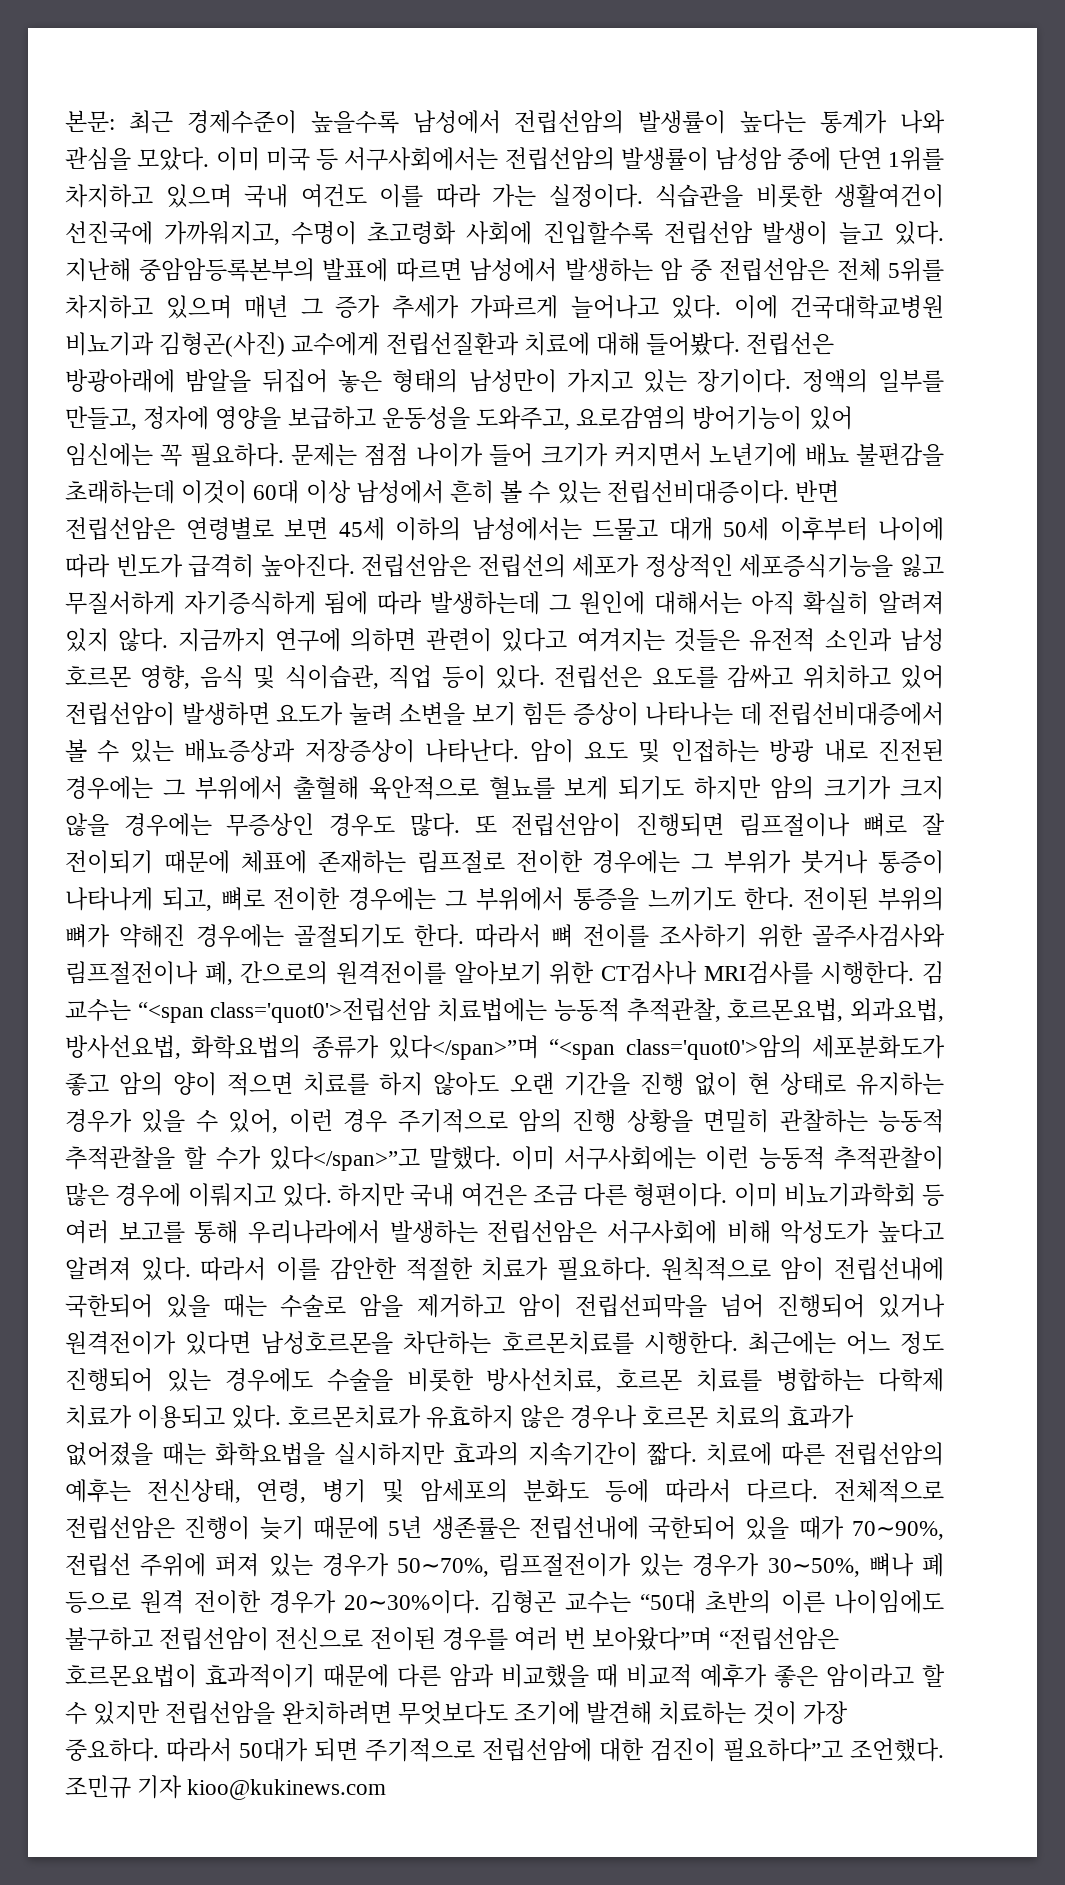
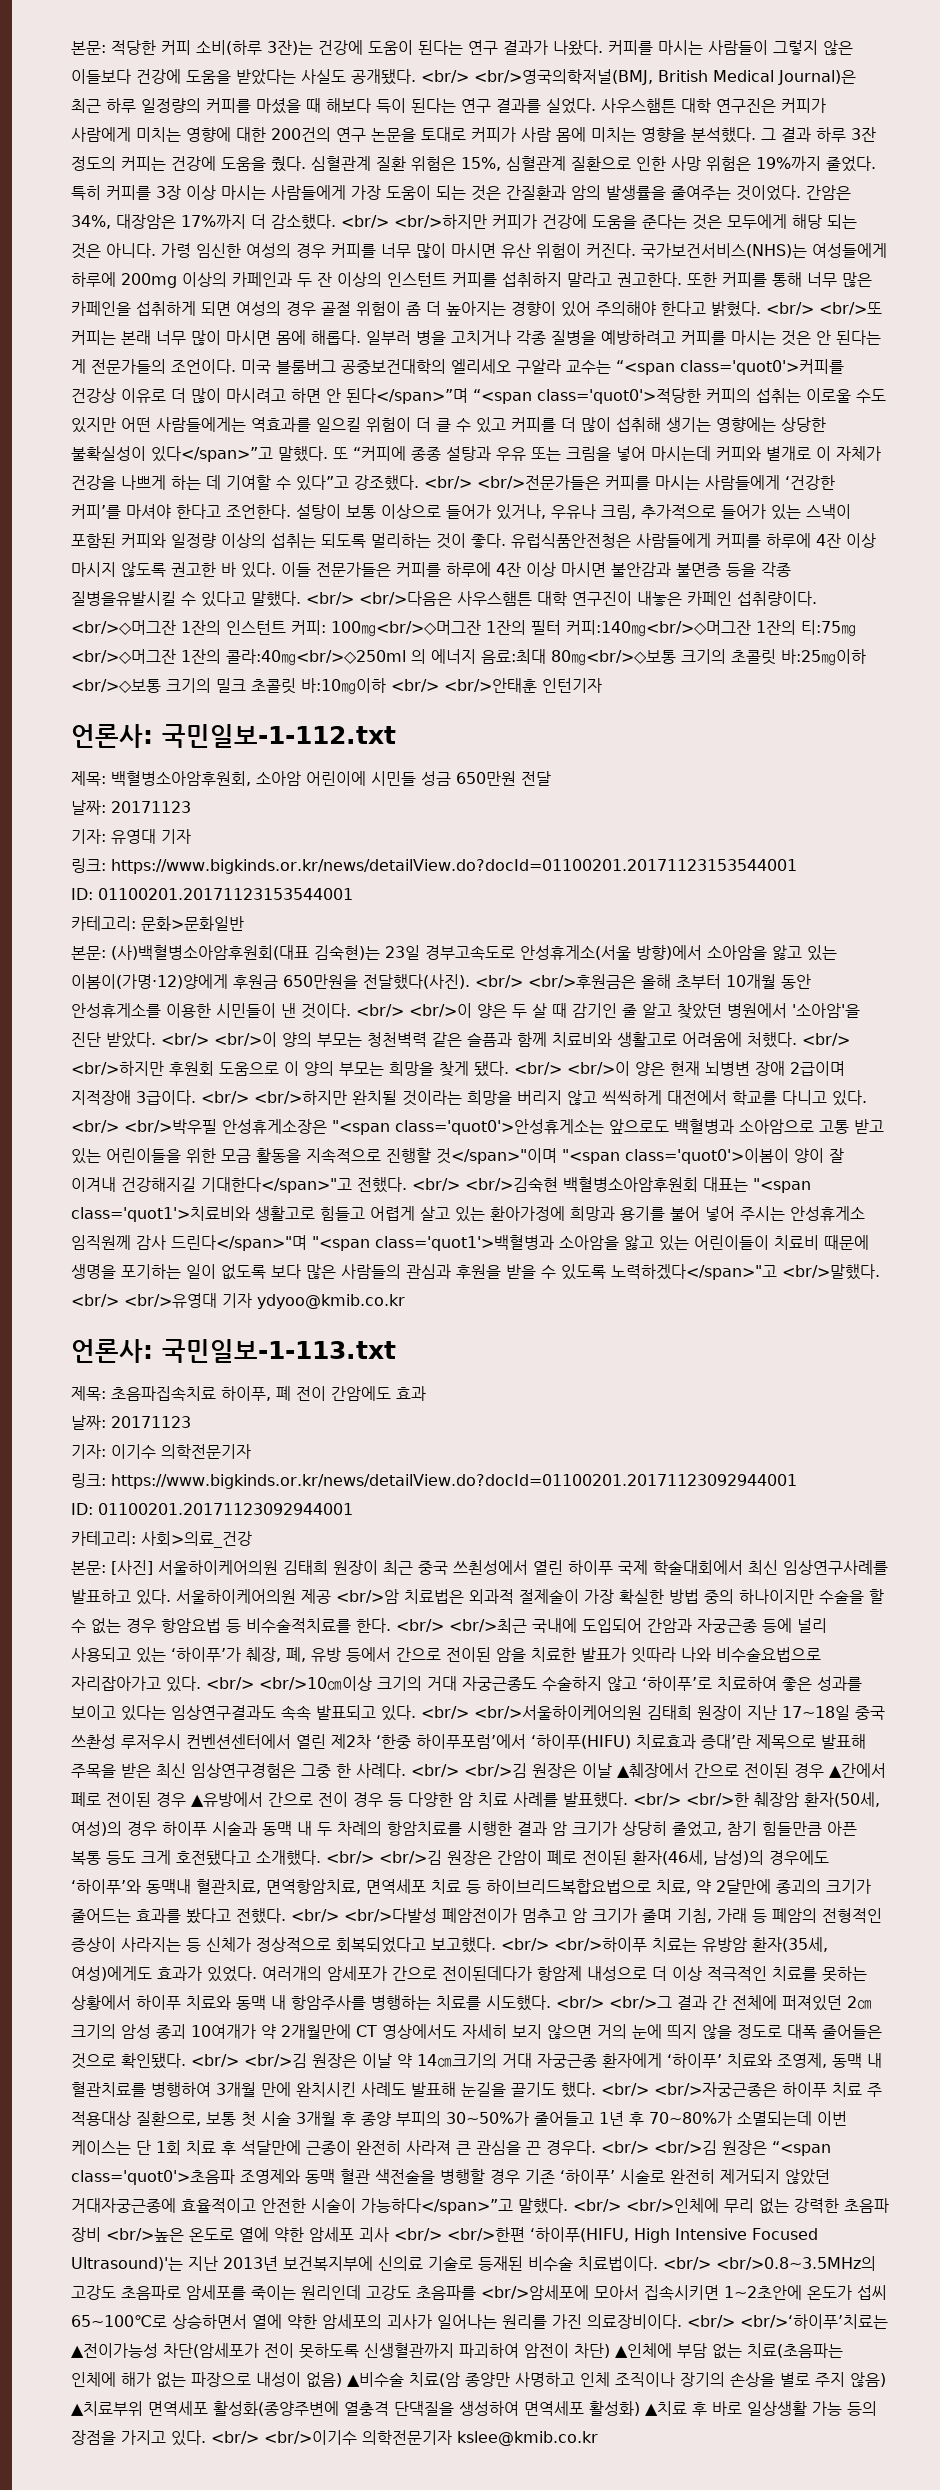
- 본문: 최근 경제수준이 높을수록 남성에서 전립선암의 발생률이 높다는 통계가 나와 관심을 모았다. 이미 미국 등 서구사회에서는 전립선암의 발생률이 남성암 중에 단연 1위를 차지하고 있으며 국내 여건도 이를 따라 가는 실정이다. 식습관을 비롯한 생활여건이 선진국에 가까워지고, 수명이 초고령화 사회에 진입할수록 전립선암 발생이 늘고 있다. 지난해 중암암등록본부의 발표에 따르면 남성에서 발생하는 암 중 전립선암은 전체 5위를 차지하고 있으며 매년 그 증가 추세가 가파르게 늘어나고 있다. 이에 건국대학교병원 비뇨기과 김형곤(사진) 교수에게 전립선질환과 치료에 대해 들어봤다. 전립선은 방광아래에 밤알을 뒤집어 놓은 형태의 남성만이 가지고 있는 장기이다. 정액의 일부를 만들고, 정자에 영양을 보급하고 운동성을 도와주고, 요로감염의 방어기능이 있어 임신에는 꼭 필요하다. 문제는 점점 나이가 들어 크기가 커지면서 노년기에 배뇨 불편감을 초래하는데 이것이 60대 이상 남성에서 흔히 볼 수 있는 전립선비대증이다. 반면 전립선암은 연령별로 보면 45세 이하의 남성에서는 드물고 대개 50세 이후부터 나이에 따라 빈도가 급격히 높아진다. 전립선암은 전립선의 세포가 정상적인 세포증식기능을 잃고 무질서하게 자기증식하게 됨에 따라 발생하는데 그 원인에 대해서는 아직 확실히 알려져 있지 않다. 지금까지 연구에 의하면 관련이 있다고 여겨지는 것들은 유전적 소인과 남성 호르몬 영향, 음식 및 식이습관, 직업 등이 있다. 전립선은 요도를 감싸고 위치하고 있어 전립선암이 발생하면 요도가 눌려 소변을 보기 힘든 증상이 나타나는 데 전립선비대증에서 볼 수 있는 배뇨증상과 저장증상이 나타난다. 암이 요도 및 인접하는 방광 내로 진전된 경우에는 그 부위에서 출혈해 육안적으로 혈뇨를 보게 되기도 하지만 암의 크기가 크지 않을 경우에는 무증상인 경우도 많다. 또 전립선암이 진행되면 림프절이나 뼈로 잘 전이되기 때문에 체표에 존재하는 림프절로 전이한 경우에는 그 부위가 붓거나 통증이 나타나게 되고, 뼈로 전이한 경우에는 그 부위에서 통증을 느끼기도 한다. 전이된 부위의 뼈가 약해진 경우에는 골절되기도 한다. 따라서 뼈 전이를 조사하기 위한 골주사검사와 림프절전이나 폐, 간으로의 원격전이를 알아보기 위한 CT검사나 MRI검사를 시행한다. 김 교수는 “<span class='quot0'>전립선암 치료법에는 능동적 추적관찰, 호르몬요법, 외과요법, 방사선요법, 화학요법의 종류가 있다</span>”며 “<span class='quot0'>암의 세포분화도가 좋고 암의 양이 적으면 치료를 하지 않아도 오랜 기간을 진행 없이 현 상태로 유지하는 경우가 있을 수 있어, 이런 경우 주기적으로 암의 진행 상황을 면밀히 관찰하는 능동적 추적관찰을 할 수가 있다</span>”고 말했다. 이미 서구사회에는 이런 능동적 추적관찰이 많은 경우에 이뤄지고 있다. 하지만 국내 여건은 조금 다른 형편이다. 이미 비뇨기과학회 등 여러 보고를 통해 우리나라에서 발생하는 전립선암은 서구사회에 비해 악성도가 높다고 알려져 있다. 따라서 이를 감안한 적절한 치료가 필요하다. 원칙적으로 암이 전립선내에 국한되어 있을 때는 수술로 암을 제거하고 암이 전립선피막을 넘어 진행되어 있거나 원격전이가 있다면 남성호르몬을 차단하는 호르몬치료를 시행한다. 최근에는 어느 정도 진행되어 있는 경우에도 수술을 비롯한 방사선치료, 호르몬 치료를 병합하는 다학제 치료가 이용되고 있다. 호르몬치료가 유효하지 않은 경우나 호르몬 치료의 효과가 없어졌을 때는 화학요법을 실시하지만 효과의 지속기간이 짧다. 치료에 따른 전립선암의 예후는 전신상태, 연령, 병기 및 암세포의 분화도 등에 따라서 다르다. 전체적으로 전립선암은 진행이 늦기 때문에 5년 생존률은 전립선내에 국한되어 있을 때가 70∼90%, 전립선 주위에 퍼져 있는 경우가 50∼70%, 림프절전이가 있는 경우가 30∼50%, 뼈나 폐 등으로 원격 전이한 경우가 20∼30%이다. 김형곤 교수는 “50대 초반의 이른 나이임에도 불구하고 전립선암이 전신으로 전이된 경우를 여러 번 보아왔다”며 “전립선암은 호르몬요법이 효과적이기 때문에 다른 암과 비교했을 때 비교적 예후가 좋은 암이라고 할 수 있지만 전립선암을 완치하려면 무엇보다도 조기에 발견해 치료하는 것이 가장 중요하다. 따라서 50대가 되면 주기적으로 전립선암에 대한 검진이 필요하다”고 조언했다. 조민규 기자 kioo@kukinews.com
+ 본문: 적당한 커피 소비(하루 3잔)는 건강에 도움이 된다는 연구 결과가 나왔다. 커피를 마시는 사람들이 그렇지 않은 이들보다 건강에 도움을 받았다는 사실도 공개됐다. <br/> <br/>영국의학저널(BMJ, British Medical Journal)은 최근 하루 일정량의 커피를 마셨을 때 해보다 득이 된다는 연구 결과를 실었다. 사우스햄튼 대학 연구진은 커피가 사람에게 미치는 영향에 대한 200건의 연구 논문을 토대로 커피가 사람 몸에 미치는 영향을 분석했다. 그 결과 하루 3잔 정도의 커피는 건강에 도움을 줬다. 심혈관계 질환 위험은 15%, 심혈관계 질환으로 인한 사망 위험은 19%까지 줄었다. 특히 커피를 3장 이상 마시는 사람들에게 가장 도움이 되는 것은 간질환과 암의 발생률을 줄여주는 것이었다. 간암은 34%, 대장암은 17%까지 더 감소했다. <br/> <br/>하지만 커피가 건강에 도움을 준다는 것은 모두에게 해당 되는 것은 아니다. 가령 임신한 여성의 경우 커피를 너무 많이 마시면 유산 위험이 커진다. 국가보건서비스(NHS)는 여성들에게 하루에 200mg 이상의 카페인과 두 잔 이상의 인스턴트 커피를 섭취하지 말라고 권고한다. 또한 커피를 통해 너무 많은 카페인을 섭취하게 되면 여성의 경우 골절 위험이 좀 더 높아지는 경향이 있어 주의해야 한다고 밝혔다. <br/> <br/>또 커피는 본래 너무 많이 마시면 몸에 해롭다. 일부러 병을 고치거나 각종 질병을 예방하려고 커피를 마시는 것은 안 된다는 게 전문가들의 조언이다. 미국 블룸버그 공중보건대학의 엘리세오 구알라 교수는 “<span class='quot0'>커피를 건강상 이유로 더 많이 마시려고 하면 안 된다</span>”며 “<span class='quot0'>적당한 커피의 섭취는 이로울 수도 있지만 어떤 사람들에게는 역효과를 일으킬 위험이 더 클 수 있고 커피를 더 많이 섭취해 생기는 영향에는 상당한 불확실성이 있다</span>”고 말했다. 또 “커피에 종종 설탕과 우유 또는 크림을 넣어 마시는데 커피와 별개로 이 자체가 건강을 나쁘게 하는 데 기여할 수 있다”고 강조했다. <br/> <br/>전문가들은 커피를 마시는 사람들에게 ‘건강한 커피’를 마셔야 한다고 조언한다. 설탕이 보통 이상으로 들어가 있거나, 우유나 크림, 추가적으로 들어가 있는 스낵이 포함된 커피와 일정량 이상의 섭취는 되도록 멀리하는 것이 좋다. 유럽식품안전청은 사람들에게 커피를 하루에 4잔 이상 마시지 않도록 권고한 바 있다. 이들 전문가들은 커피를 하루에 4잔 이상 마시면 불안감과 불면증 등을 각종 질병을유발시킬 수 있다고 말했다. <br/> <br/>다음은 사우스햄튼 대학 연구진이 내놓은 카페인 섭취량이다. <br/>◇머그잔 1잔의 인스턴트 커피: 100㎎<br/>◇머그잔 1잔의 필터 커피:140㎎<br/>◇머그잔 1잔의 티:75㎎<br/>◇머그잔 1잔의 콜라:40㎎<br/>◇250ml 의 에너지 음료:최대 80㎎<br/>◇보통 크기의 초콜릿 바:25㎎이하 <br/>◇보통 크기의 밀크 초콜릿 바:10㎎이하 <br/> <br/>안태훈 인턴기자
+ 언론사: 국민일보-1-112.txt
+ 제목: 백혈병소아암후원회, 소아암 어린이에 시민들 성금 650만원 전달
+ 날짜: 20171123
+ 기자: 유영대 기자
+ 링크: https://www.bigkinds.or.kr/news/detailView.do?docId=01100201.20171123153544001
+ ID: 01100201.20171123153544001
+ 카테고리: 문화>문화일반
+ 본문: (사)백혈병소아암후원회(대표 김숙현)는 23일 경부고속도로 안성휴게소(서울 방향)에서 소아암을 앓고 있는 이봄이(가명·12)양에게 후원금 650만원을 전달했다(사진). <br/> <br/>후원금은 올해 초부터 10개월 동안 안성휴게소를 이용한 시민들이 낸 것이다. <br/> <br/>이 양은 두 살 때 감기인 줄 알고 찾았던 병원에서 '소아암'을 진단 받았다. <br/> <br/>이 양의 부모는 청천벽력 같은 슬픔과 함께 치료비와 생활고로 어려움에 처했다. <br/> <br/>하지만 후원회 도움으로 이 양의 부모는 희망을 찾게 됐다. <br/> <br/>이 양은 현재 뇌병변 장애 2급이며 지적장애 3급이다. <br/> <br/>하지만 완치될 것이라는 희망을 버리지 않고 씩씩하게 대전에서 학교를 다니고 있다. <br/> <br/>박우필 안성휴게소장은 "<span class='quot0'>안성휴게소는 앞으로도 백혈병과 소아암으로 고통 받고 있는 어린이들을 위한 모금 활동을 지속적으로 진행할 것</span>"이며 "<span class='quot0'>이봄이 양이 잘 이겨내 건강해지길 기대한다</span>"고 전했다. <br/> <br/>김숙현 백혈병소아암후원회 대표는 "<span class='quot1'>치료비와 생활고로 힘들고 어렵게 살고 있는 환아가정에 희망과 용기를 불어 넣어 주시는 안성휴게소 임직원께 감사 드린다</span>"며 "<span class='quot1'>백혈병과 소아암을 앓고 있는 어린이들이 치료비 때문에 생명을 포기하는 일이 없도록 보다 많은 사람들의 관심과 후원을 받을 수 있도록 노력하겠다</span>"고 <br/>말했다. <br/> <br/>유영대 기자 ydyoo@kmib.co.kr
+ 언론사: 국민일보-1-113.txt
+ 제목: 초음파집속치료 하이푸, 폐 전이 간암에도 효과
+ 날짜: 20171123
+ 기자: 이기수 의학전문기자
+ 링크: https://www.bigkinds.or.kr/news/detailView.do?docId=01100201.20171123092944001
+ ID: 01100201.20171123092944001
+ 카테고리: 사회>의료_건강
+ 본문: [사진] 서울하이케어의원 김태희 원장이 최근 중국 쓰쵠성에서 열린 하이푸 국제 학술대회에서 최신 임상연구사례를 발표하고 있다. 서울하이케어의원 제공 <br/>암 치료법은 외과적 절제술이 가장 확실한 방법 중의 하나이지만 수술을 할 수 없는 경우 항암요법 등 비수술적치료를 한다. <br/> <br/>최근 국내에 도입되어 간암과 자궁근종 등에 널리 사용되고 있는 ‘하이푸’가 췌장, 폐, 유방 등에서 간으로 전이된 암을 치료한 발표가 잇따라 나와 비수술요법으로 자리잡아가고 있다. <br/> <br/>10㎝이상 크기의 거대 자궁근종도 수술하지 않고 ‘하이푸’로 치료하여 좋은 성과를 보이고 있다는 임상연구결과도 속속 발표되고 있다. <br/> <br/>서울하이케어의원 김태희 원장이 지난 17~18일 중국 쓰촨성 루저우시 컨벤션센터에서 열린 제2차 ‘한중 하이푸포럼’에서 ‘하이푸(HIFU) 치료효과 증대’란 제목으로 발표해 주목을 받은 최신 임상연구경험은 그중 한 사례다. <br/> <br/>김 원장은 이날 ▲췌장에서 간으로 전이된 경우 ▲간에서 폐로 전이된 경우 ▲유방에서 간으로 전이 경우 등 다양한 암 치료 사례를 발표했다. <br/> <br/>한 췌장암 환자(50세, 여성)의 경우 하이푸 시술과 동맥 내 두 차례의 항암치료를 시행한 결과 암 크기가 상당히 줄었고, 참기 힘들만큼 아픈 복통 등도 크게 호전됐다고 소개했다. <br/> <br/>김 원장은 간암이 폐로 전이된 환자(46세, 남성)의 경우에도 ‘하이푸’와 동맥내 혈관치료, 면역항암치료, 면역세포 치료 등 하이브리드복합요법으로 치료, 약 2달만에 종괴의 크기가 줄어드는 효과를 봤다고 전했다. <br/> <br/>다발성 폐암전이가 멈추고 암 크기가 줄며 기침, 가래 등 폐암의 전형적인 증상이 사라지는 등 신체가 정상적으로 회복되었다고 보고했다. <br/> <br/>하이푸 치료는 유방암 환자(35세, 여성)에게도 효과가 있었다. 여러개의 암세포가 간으로 전이된데다가 항암제 내성으로 더 이상 적극적인 치료를 못하는 상황에서 하이푸 치료와 동맥 내 항암주사를 병행하는 치료를 시도했다. <br/> <br/>그 결과 간 전체에 퍼져있던 2㎝크기의 암성 종괴 10여개가 약 2개월만에 CT 영상에서도 자세히 보지 않으면 거의 눈에 띄지 않을 정도로 대폭 줄어들은 것으로 확인됐다. <br/> <br/>김 원장은 이날 약 14㎝크기의 거대 자궁근종 환자에게 ‘하이푸’ 치료와 조영제, 동맥 내 혈관치료를 병행하여 3개월 만에 완치시킨 사례도 발표해 눈길을 끌기도 했다. <br/> <br/>자궁근종은 하이푸 치료 주 적용대상 질환으로, 보통 첫 시술 3개월 후 종양 부피의 30~50%가 줄어들고 1년 후 70~80%가 소멸되는데 이번 케이스는 단 1회 치료 후 석달만에 근종이 완전히 사라져 큰 관심을 끈 경우다. <br/> <br/>김 원장은 “<span class='quot0'>초음파 조영제와 동맥 혈관 색전술을 병행할 경우 기존 ‘하이푸’ 시술로 완전히 제거되지 않았던 거대자궁근종에 효율적이고 안전한 시술이 가능하다</span>”고 말했다. <br/> <br/>인체에 무리 없는 강력한 초음파 장비 <br/>높은 온도로 열에 약한 암세포 괴사 <br/> <br/>한편 ‘하이푸(HIFU, High Intensive Focused Ultrasound)'는 지난 2013년 보건복지부에 신의료 기술로 등재된 비수술 치료법이다. <br/> <br/>0.8~3.5MHz의 고강도 초음파로 암세포를 죽이는 원리인데 고강도 초음파를 <br/>암세포에 모아서 집속시키면 1~2초안에 온도가 섭씨 65~100℃로 상승하면서 열에 약한 암세포의 괴사가 일어나는 원리를 가진 의료장비이다. <br/> <br/>‘하이푸’치료는 ▲전이가능성 차단(암세포가 전이 못하도록 신생혈관까지 파괴하여 암전이 차단) ▲인체에 부담 없는 치료(초음파는 인체에 해가 없는 파장으로 내성이 없음) ▲비수술 치료(암 종양만 사명하고 인체 조직이나 장기의 손상을 별로 주지 않음) ▲치료부위 면역세포 활성화(종양주변에 열충격 단댁질을 생성하여 면역세포 활성화) ▲치료 후 바로 일상생활 가능 등의 장점을 가지고 있다. <br/> <br/>이기수 의학전문기자 kslee@kmib.co.kr

